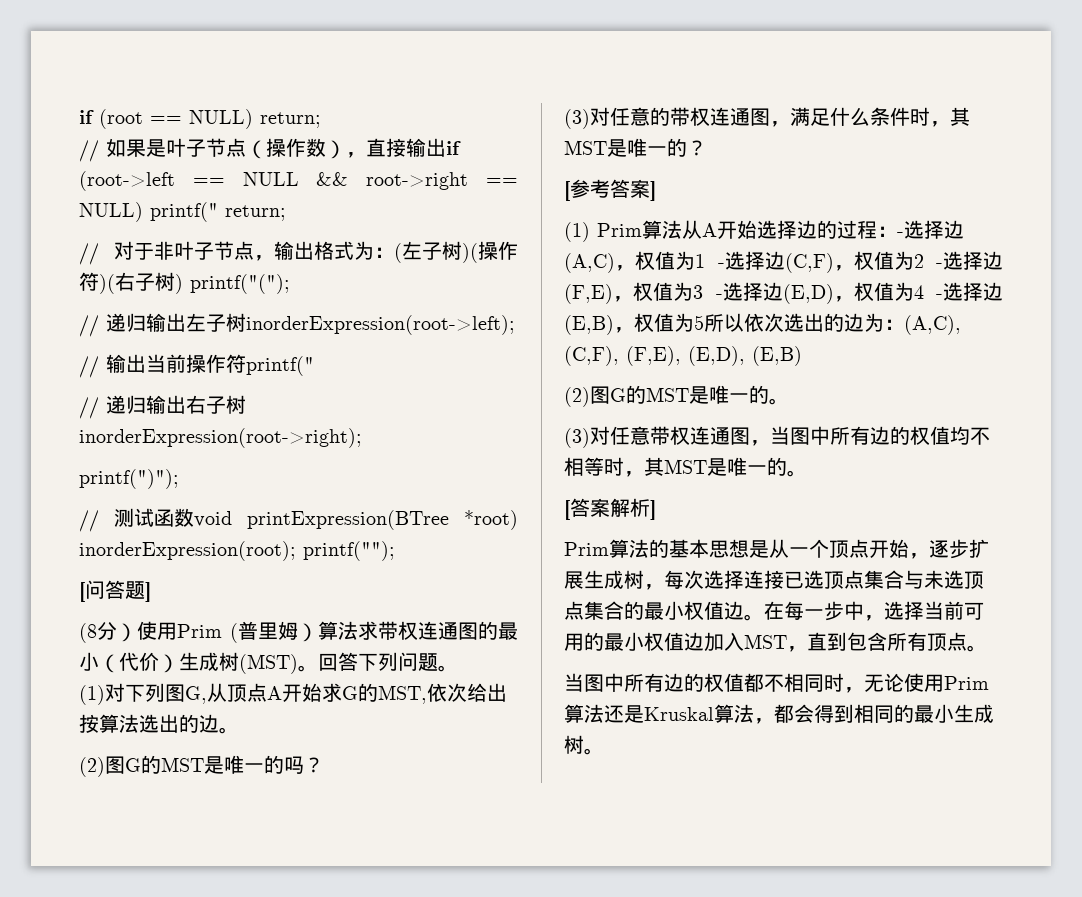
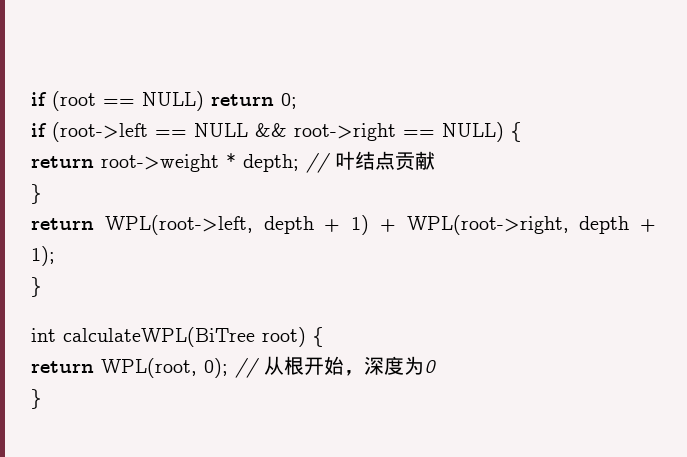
- if (root == NULL) return;
- // 如果是叶子节点（操作数），直接输出if (root->left == NULL && root->right == NULL) printf(" return;
- // 对于非叶子节点，输出格式为：(左子树)(操作符)(右子树) printf("(");
- // 递归输出左子树inorderExpression(root->left);
- // 输出当前操作符printf("
- // 递归输出右子树inorderExpression(root->right);
- printf(")");
- // 测试函数void printExpression(BTree *root) inorderExpression(root); printf("");
- [问答题]
- (8分）使用Prim (普里姆）算法求带权连通图的最小（代价）生成树(MST)。回答下列问题。
- (1)对下列图G,从顶点A开始求G的MST,依次给出按算法选出的边。
- (2)图G的MST是唯一的吗？
- (3)对任意的带权连通图，满足什么条件时，其MST是唯一的？
- [参考答案]
- (1) Prim算法从A开始选择边的过程：-选择边(A,C)，权值为1 -选择边(C,F)，权值为2 -选择边(F,E)，权值为3 -选择边(E,D)，权值为4 -选择边(E,B)，权值为5所以依次选出的边为：(A,C), (C,F), (F,E), (E,D), (E,B)
- (2)图G的MST是唯一的。
- (3)对任意带权连通图，当图中所有边的权值均不相等时，其MST是唯一的。
- [答案解析]
- Prim算法的基本思想是从一个顶点开始，逐步扩展生成树，每次选择连接已选顶点集合与未选顶点集合的最小权值边。在每一步中，选择当前可用的最小权值边加入MST，直到包含所有顶点。
- 当图中所有边的权值都不相同时，无论使用Prim算法还是Kruskal算法，都会得到相同的最小生成树。
+ if (root == NULL) return 0;
+ if (root->left == NULL && root->right == NULL) {
+ return root->weight * depth; // 叶结点贡献
+ }
+ return WPL(root->left, depth + 1) + WPL(root->right, depth + 1);
+ }
+ int calculateWPL(BiTree root) {
+ return WPL(root, 0); // 从根开始，深度为0
+ }

